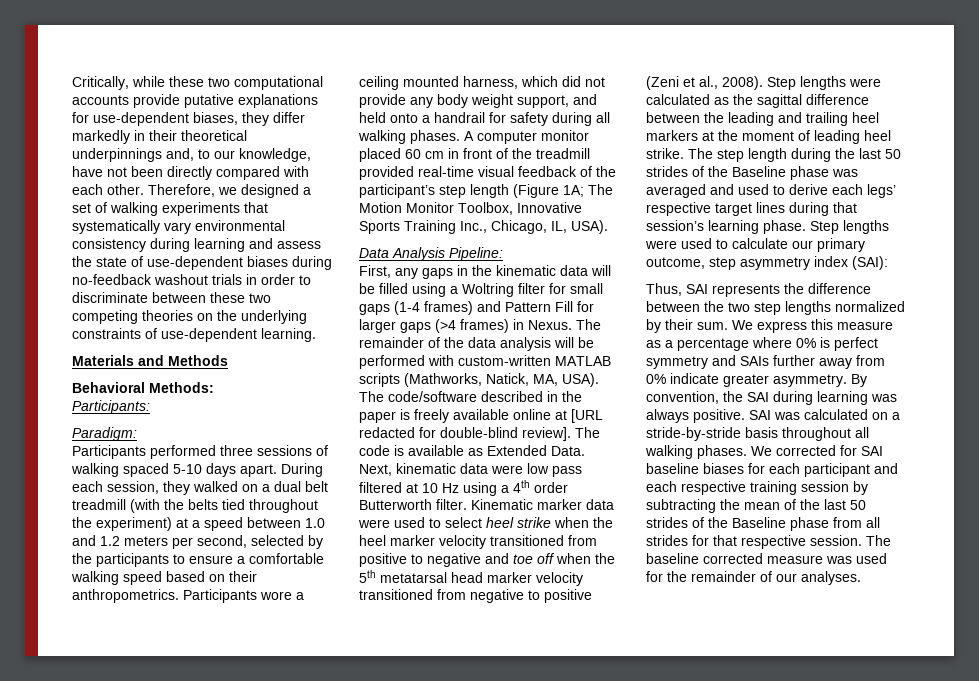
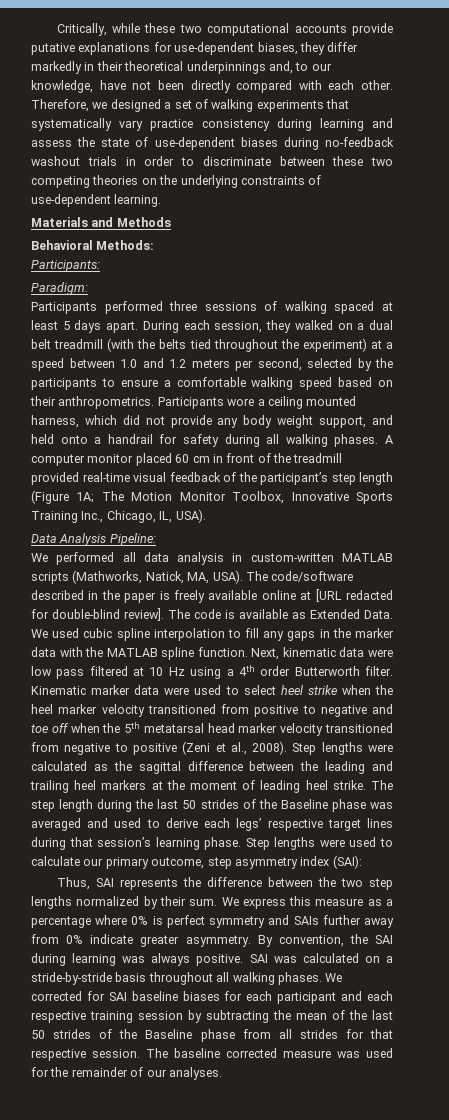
- Therefore, we designed a set of walking experiments that systematically vary environmental consistency during learning and assess the state of use-dependent biases during no-feedback washout trials in order to discriminate between these two competing theories on the underlying constraints of use-dependent learning.
+ Therefore, we designed a set of walking experiments that systematically vary practice consistency during learning and assess the state of use-dependent biases during no-feedback washout trials in order to discriminate between these two competing theories on the underlying constraints of use-dependent learning.
- Participants performed three sessions of walking spaced 5-10 days apart.
+ Participants performed three sessions of walking spaced at least 5 days apart.
- First, any gaps in the kinematic data will be filled using a Woltring filter for small gaps (1-4 frames) and Pattern Fill for larger gaps (>4 frames) in Nexus. The remainder of the data analysis will be performed with custom-written MATLAB scripts (Mathworks, Natick, MA, USA).
+ We performed all data analysis in custom-written MATLAB scripts (Mathworks, Natick, MA, USA).
+ We used cubic spline interpolation to fill any gaps in the marker data with the MATLAB spline function.

